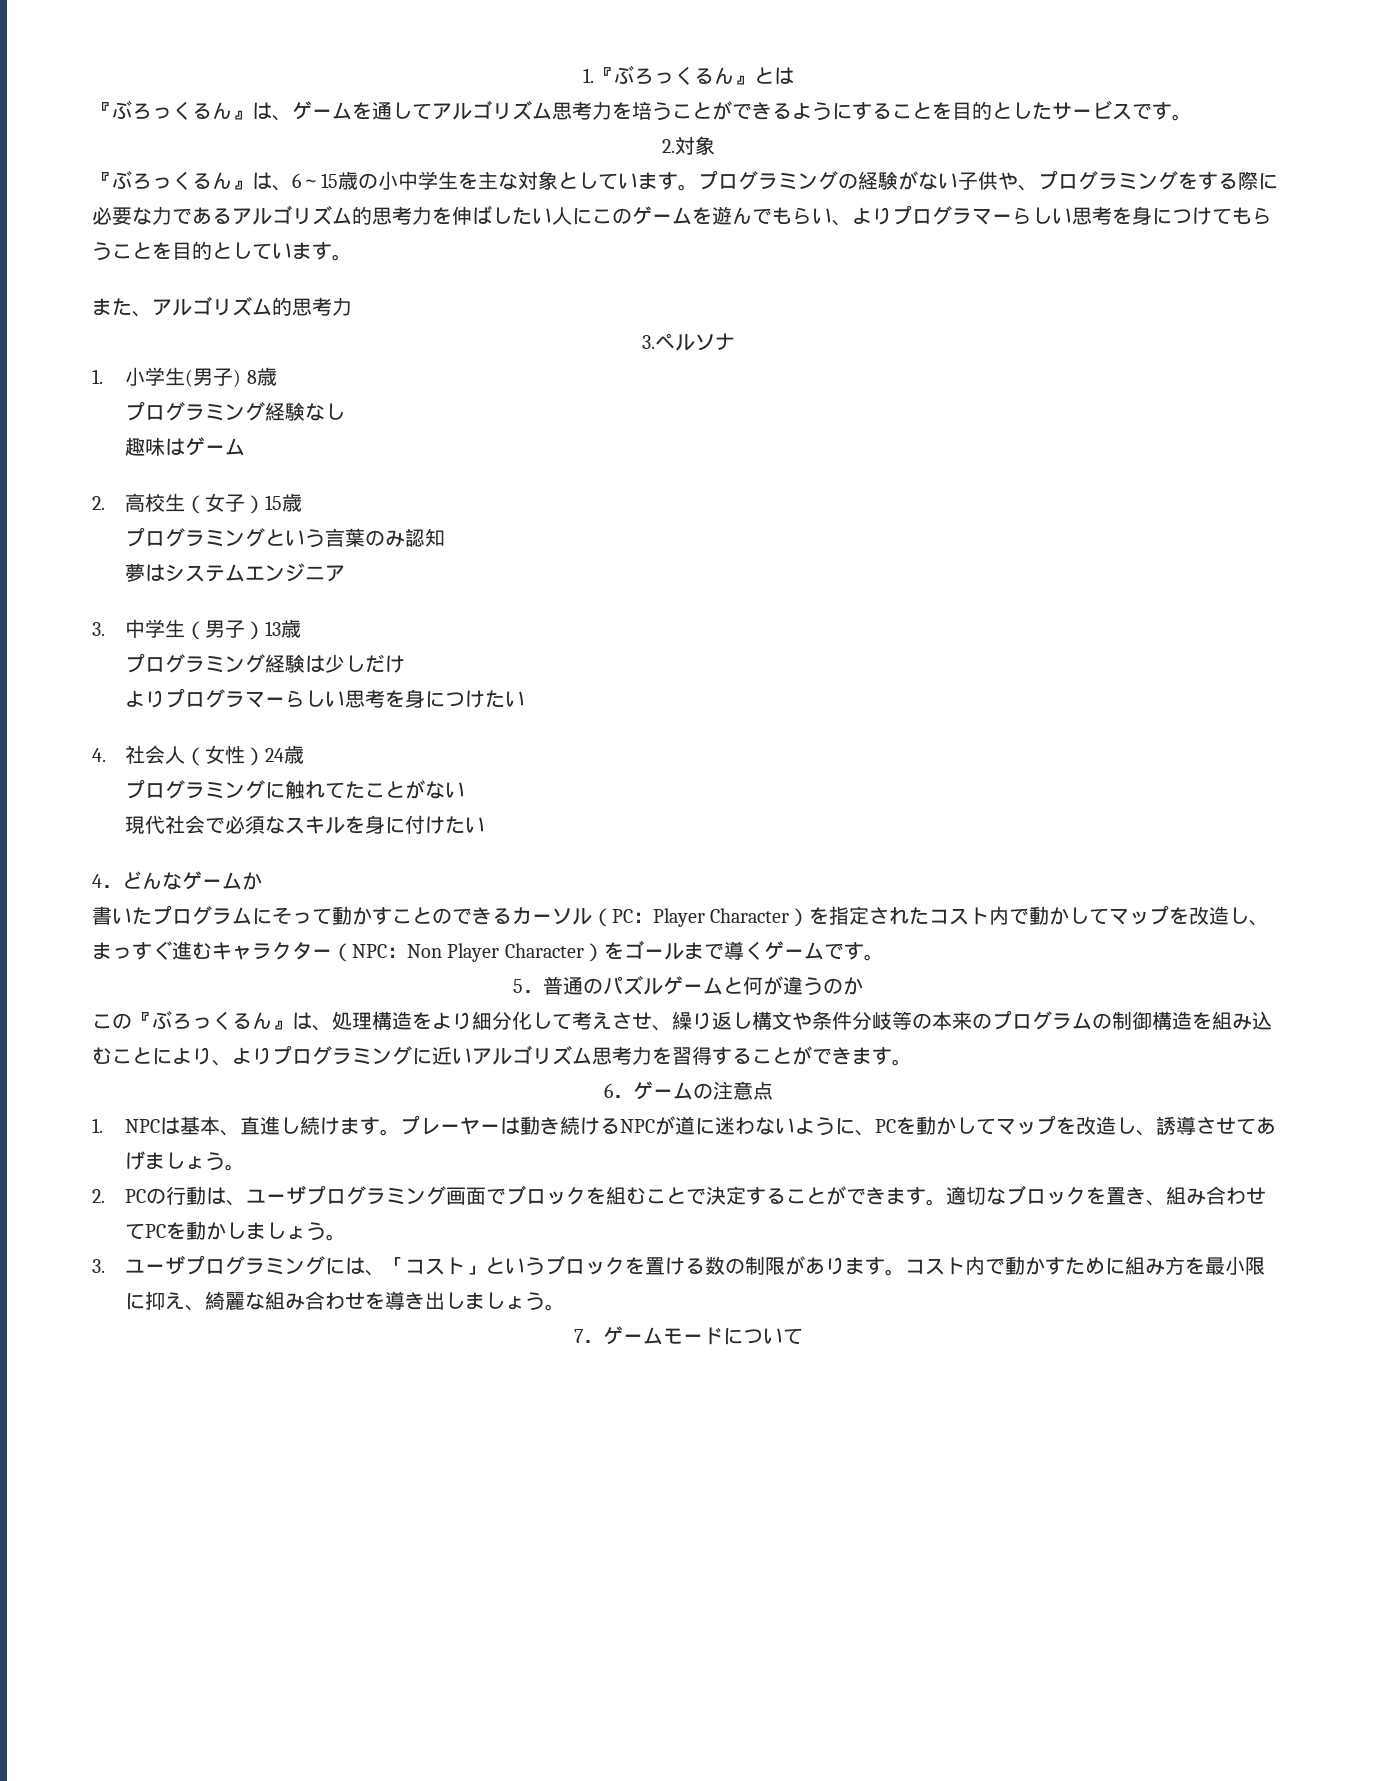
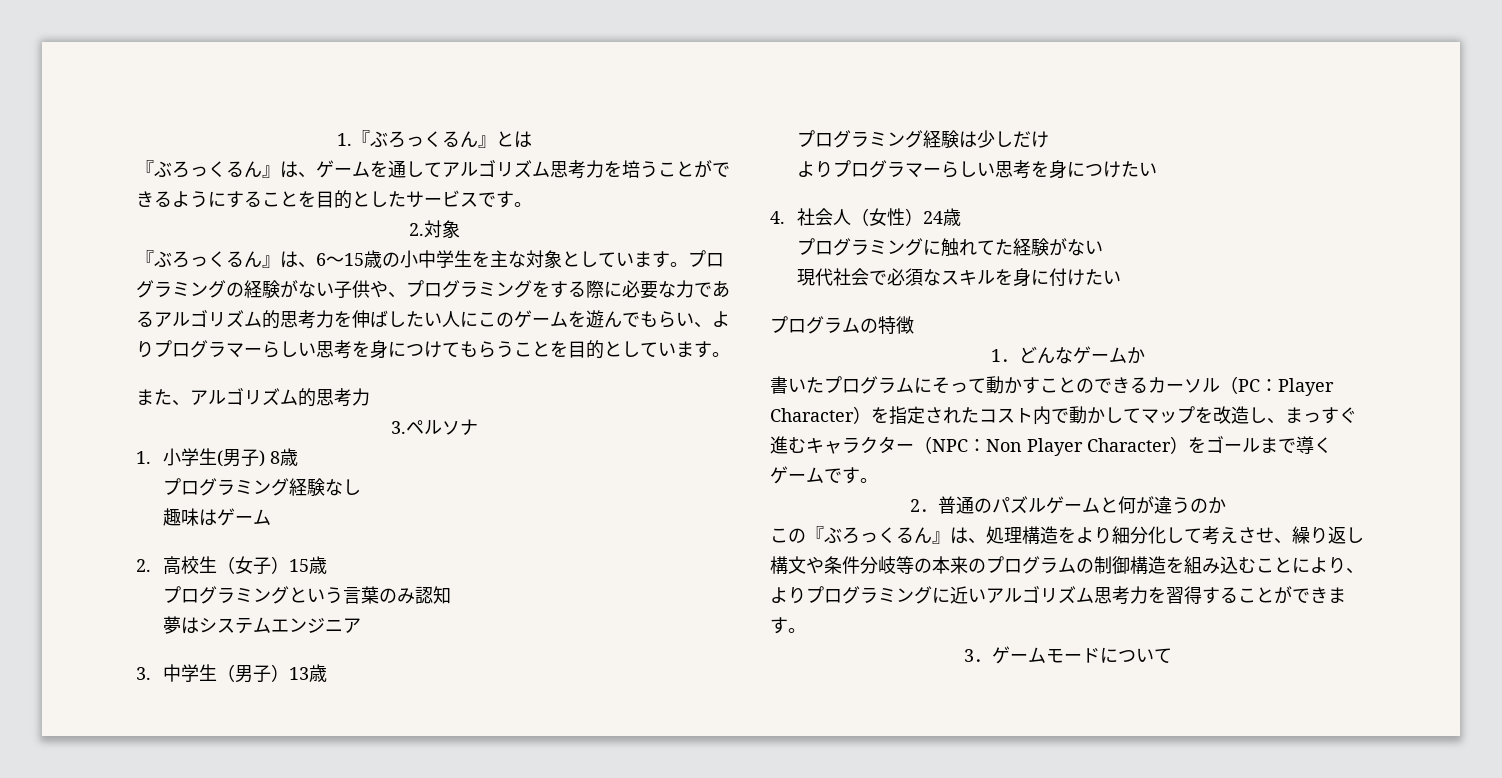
- プログラミングに触れてたことがない
+ プログラミングに触れてた経験がない
- 4．どんなゲームか
+ プログラムの特徴
+ 1．どんなゲームか
- 5．普通のパズルゲームと何が違うのか
+ 2．普通のパズルゲームと何が違うのか
- 6．ゲームの注意点
- 1. NPCは基本、直進し続けます。プレーヤーは動き続けるNPCが道に迷わないように、PCを動かしてマップを改造し、誘導させてあげましょう。
- 2. PCの行動は、ユーザプログラミング画面でブロックを組むことで決定することができます。適切なブロックを置き、組み合わせてPCを動かしましょう。
- 3.ユーザプログラミングには、「コスト」というブロックを置ける数の制限があります。コスト内で動かすために組み方を最小限に抑え、綺麗な組み合わせを導き出しましょう。
- 7．ゲームモードについて
+ 3．ゲームモードについて

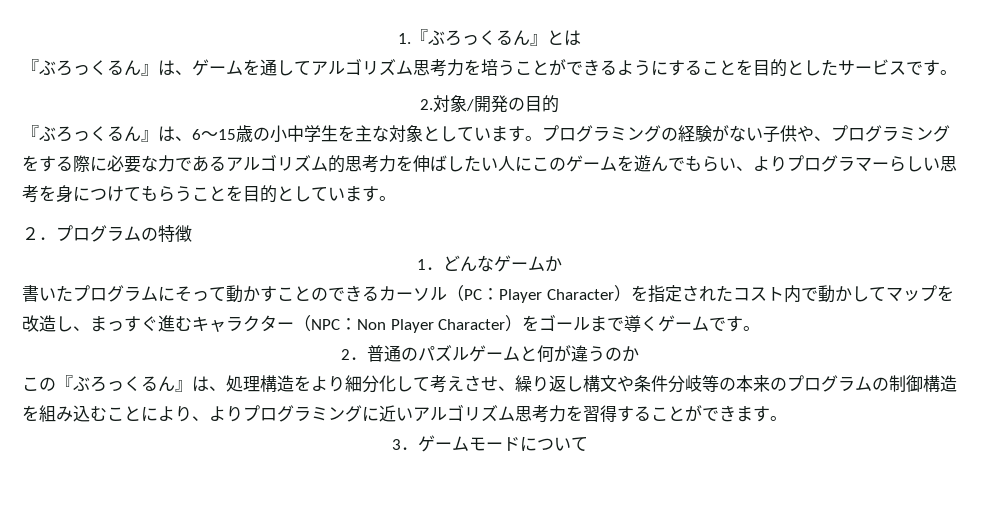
- 2.対象
+ 2.対象/開発の目的
- また、アルゴリズム的思考力
- 3.ペルソナ
- 1.小学生(男子) 8歳
- プログラミング経験なし
- 趣味はゲーム
- 2.高校生（女子）15歳
- プログラミングという言葉のみ認知
- 夢はシステムエンジニア
- 3.中学生（男子）13歳
- プログラミング経験は少しだけ
- よりプログラマーらしい思考を身につけたい
- 4.社会人（女性）24歳
- プログラミングに触れてた経験がない
- 現代社会で必須なスキルを身に付けたい
- プログラムの特徴
+ ２．プログラムの特徴

